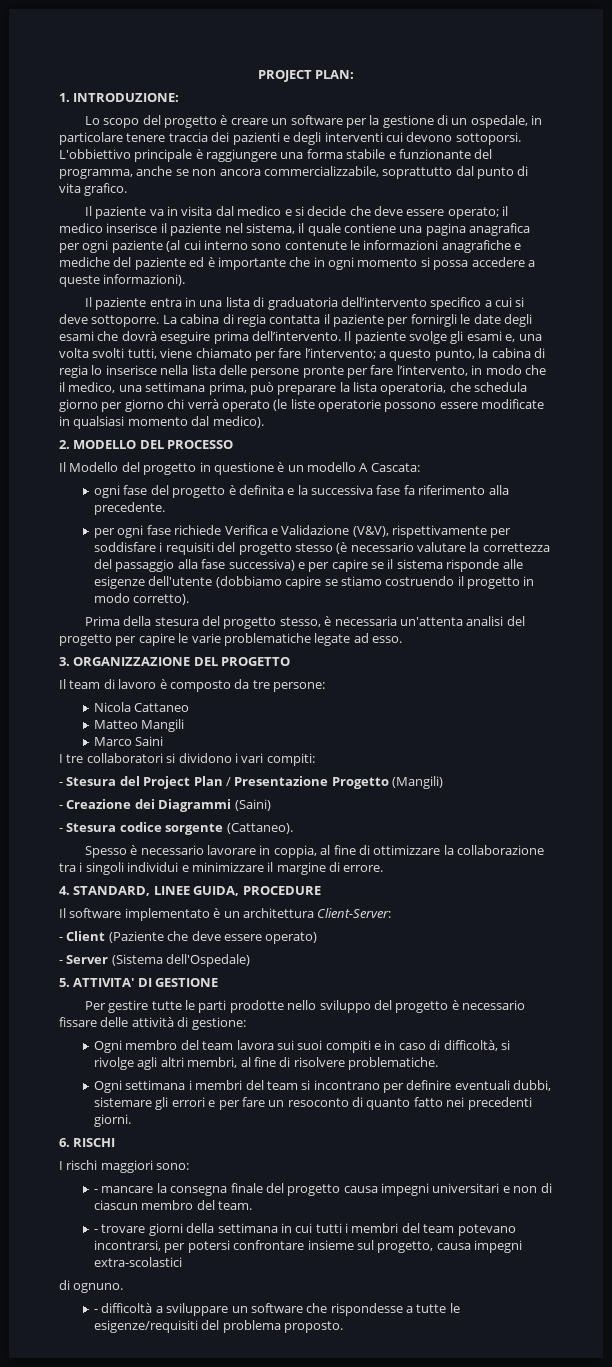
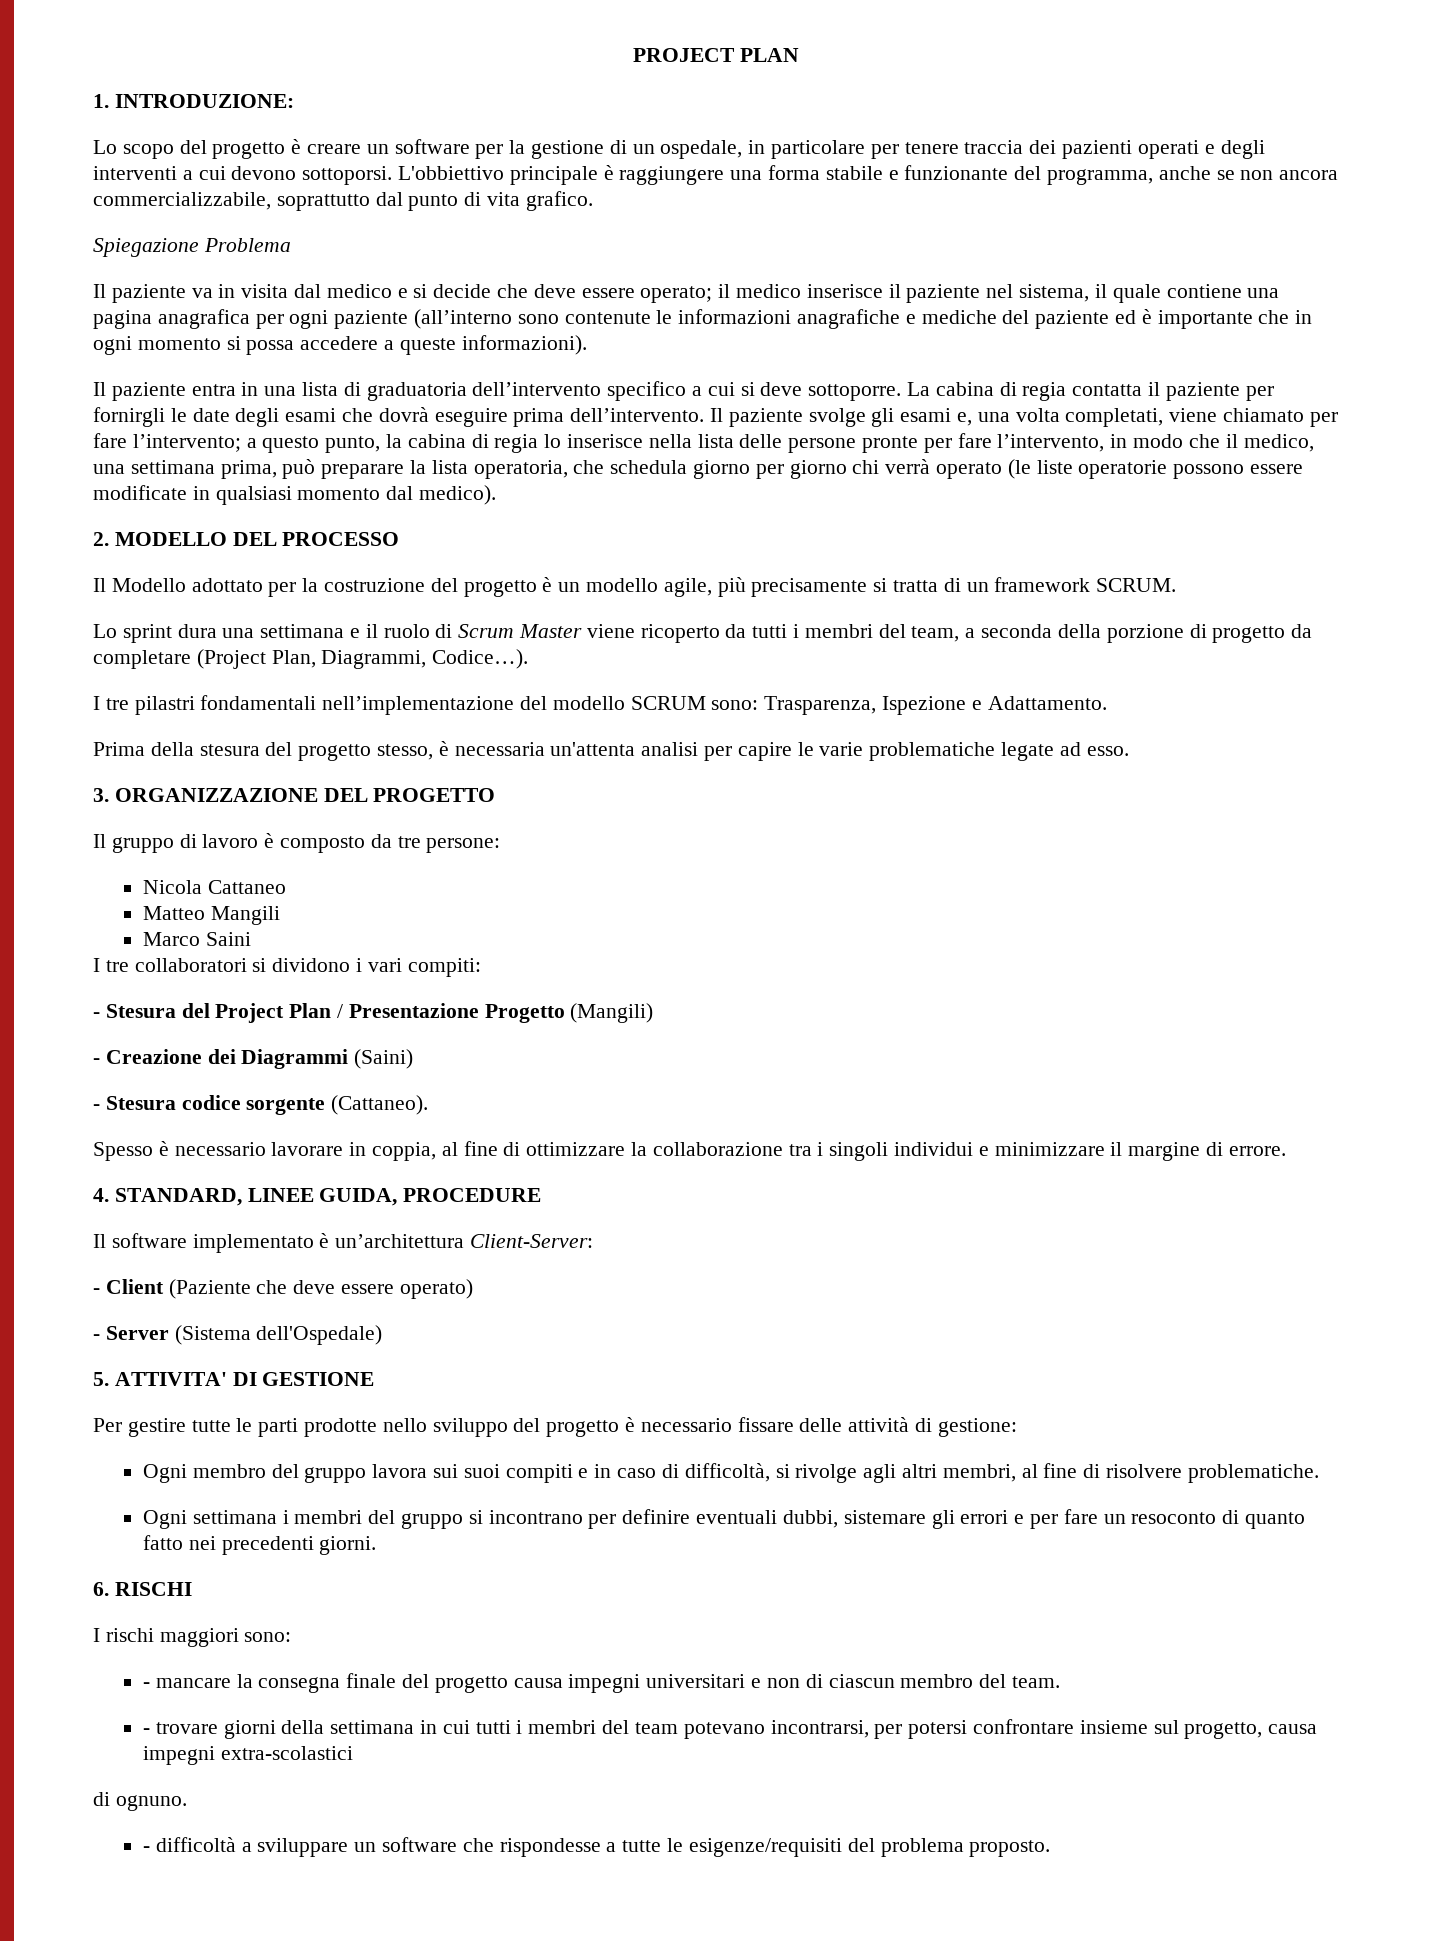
- PROJECT PLAN:
+ PROJECT PLAN
- Lo scopo del progetto è creare un software per la gestione di un ospedale, in particolare tenere traccia dei pazienti e degli interventi cui devono sottoporsi.
+ Lo scopo del progetto è creare un software per la gestione di un ospedale, in particolare per tenere traccia dei pazienti operati e degli interventi a cui devono sottoporsi.
+ Spiegazione Problema
- Il paziente va in visita dal medico e si decide che deve essere operato; il medico inserisce il paziente nel sistema, il quale contiene una pagina anagrafica per ogni paziente (al cui interno sono contenute le informazioni anagrafiche e mediche del paziente ed è importante che in ogni momento si possa accedere a queste informazioni).
+ Il paziente va in visita dal medico e si decide che deve essere operato; il medico inserisce il paziente nel sistema, il quale contiene una pagina anagrafica per ogni paziente (all’interno sono contenute le informazioni anagrafiche e mediche del paziente ed è importante che in ogni momento si possa accedere a queste informazioni).
- Il paziente svolge gli esami e, una volta svolti tutti, viene chiamato per fare l’intervento;
+ Il paziente svolge gli esami e, una volta completati, viene chiamato per fare l’intervento;
- Il Modello del progetto in questione è un modello A Cascata:
- ogni fase del progetto è definita e la successiva fase fa riferimento alla precedente.
- per ogni fase richiede Verifica e Validazione (V&V), rispettivamente per soddisfare i requisiti del progetto stesso (è necessario valutare la correttezza del passaggio alla fase successiva) e per capire se il sistema risponde alle esigenze dell'utente (dobbiamo capire se stiamo costruendo il progetto in modo corretto).
+ Il Modello adottato per la costruzione del progetto è un modello agile, più precisamente si tratta di un framework SCRUM.
+ Lo sprint dura una settimana e il ruolo di Scrum Master viene ricoperto da tutti i membri del team, a seconda della porzione di progetto da completare (Project Plan, Diagrammi, Codice…).
+ I tre pilastri fondamentali nell’implementazione del modello SCRUM sono: Trasparenza, Ispezione e Adattamento.
- Prima della stesura del progetto stesso, è necessaria un'attenta analisi del progetto per capire le varie problematiche legate ad esso.
+ Prima della stesura del progetto stesso, è necessaria un'attenta analisi per capire le varie problematiche legate ad esso.
- Il team di lavoro è composto da tre persone:
+ Il gruppo di lavoro è composto da tre persone:
- Il software implementato è un architettura Client-Server:
+ Il software implementato è un’architettura Client-Server:
- Ogni membro del team lavora sui suoi compiti e in caso di difficoltà, si rivolge agli altri membri, al fine di risolvere problematiche.
+ Ogni membro del gruppo lavora sui suoi compiti e in caso di difficoltà, si rivolge agli altri membri, al fine di risolvere problematiche.
- Ogni settimana i membri del team si incontrano per definire eventuali dubbi, sistemare gli errori e per fare un resoconto di quanto fatto nei precedenti giorni.
+ Ogni settimana i membri del gruppo si incontrano per definire eventuali dubbi, sistemare gli errori e per fare un resoconto di quanto fatto nei precedenti giorni.

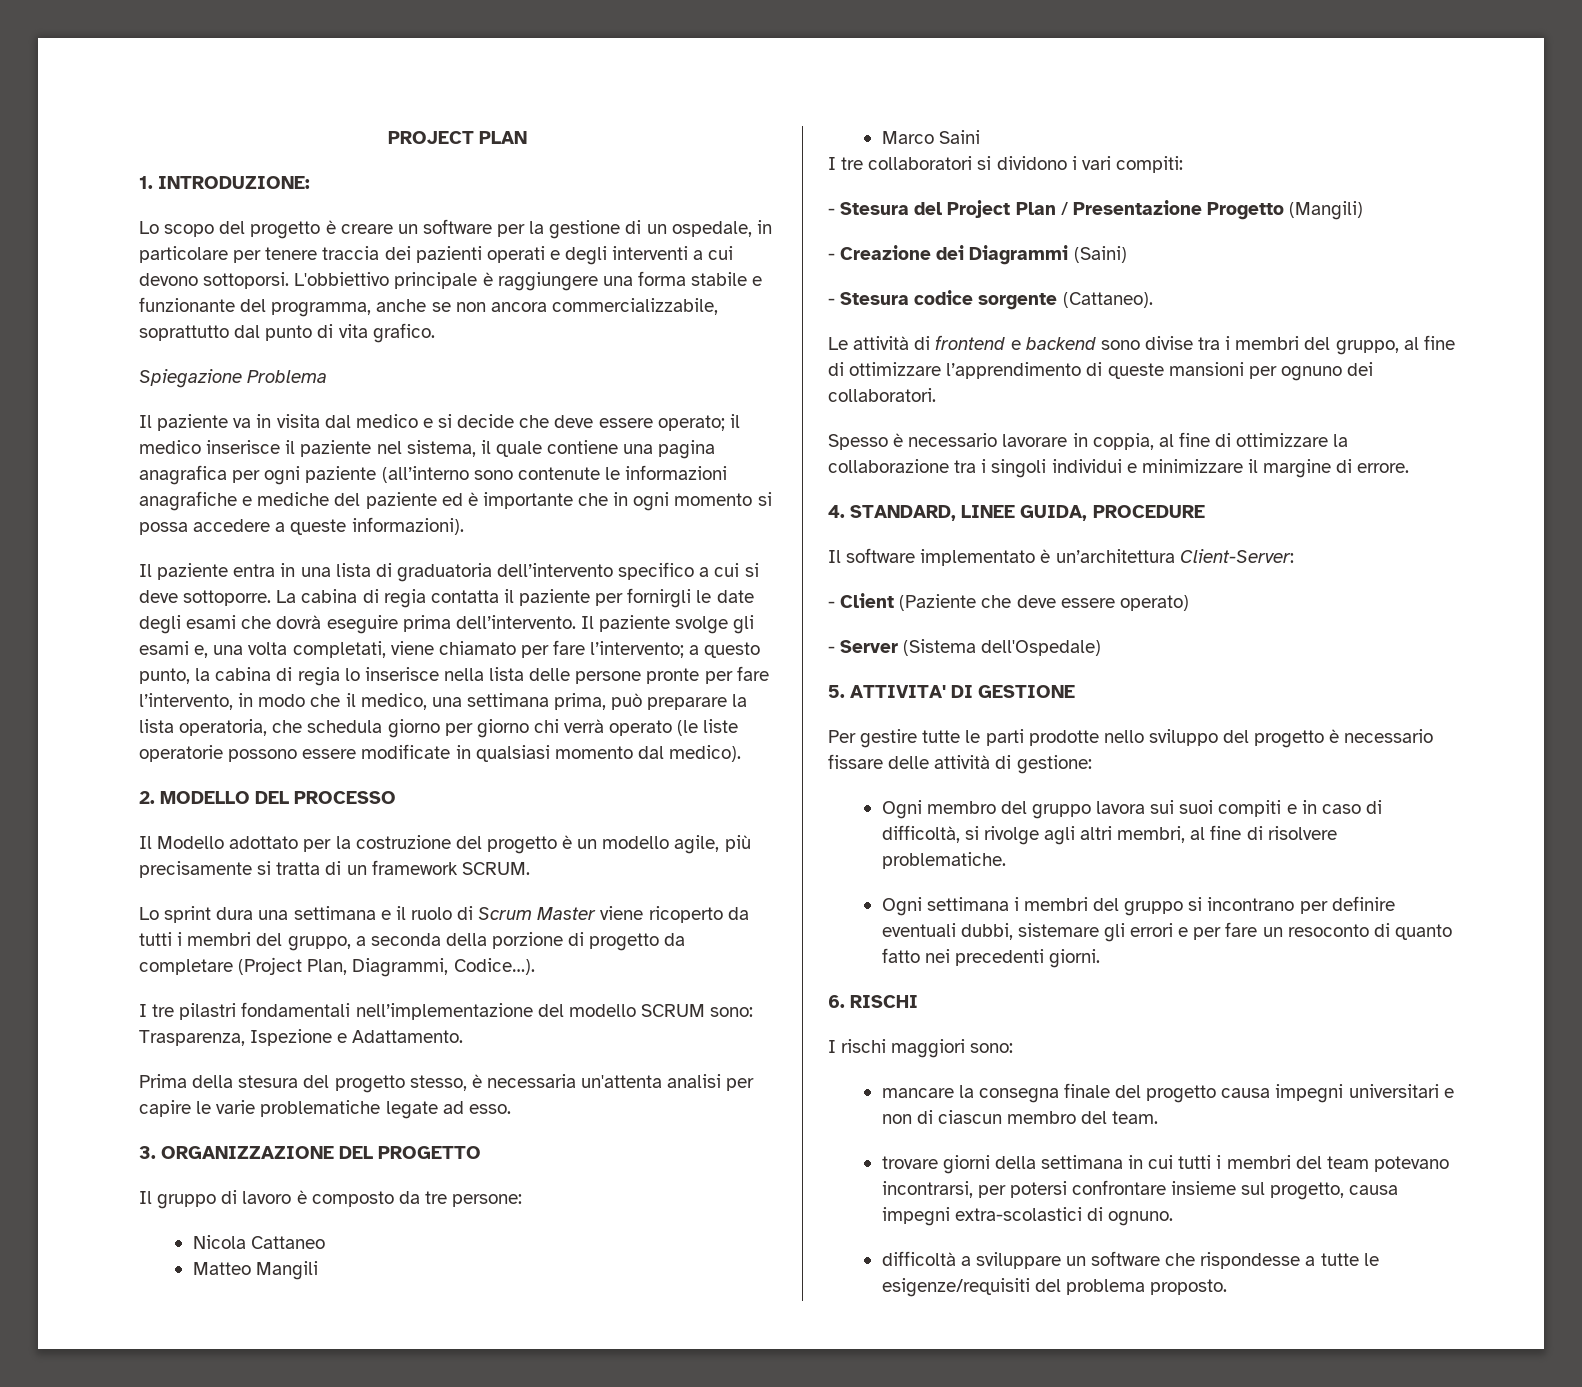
- Lo sprint dura una settimana e il ruolo di Scrum Master viene ricoperto da tutti i membri del team, a seconda della porzione di progetto da completare (Project Plan, Diagrammi, Codice…).
+ Lo sprint dura una settimana e il ruolo di Scrum Master viene ricoperto da tutti i membri del gruppo, a seconda della porzione di progetto da completare (Project Plan, Diagrammi, Codice…).
+ Le attività di frontend e backend sono divise tra i membri del gruppo, al fine di ottimizzare l’apprendimento di queste mansioni per ognuno dei collaboratori.
- - mancare la consegna finale del progetto causa impegni universitari e non di ciascun membro del team.
+ mancare la consegna finale del progetto causa impegni universitari e non di ciascun membro del team.
- - trovare giorni della settimana in cui tutti i membri del team potevano incontrarsi, per potersi confrontare insieme sul progetto, causa impegni extra-scolastici
- di ognuno.
+ trovare giorni della settimana in cui tutti i membri del team potevano incontrarsi, per potersi confrontare insieme sul progetto, causa impegni extra-scolastici di ognuno.
- - difficoltà a sviluppare un software che rispondesse a tutte le esigenze/requisiti del problema proposto.
+ difficoltà a sviluppare un software che rispondesse a tutte le esigenze/requisiti del problema proposto.

